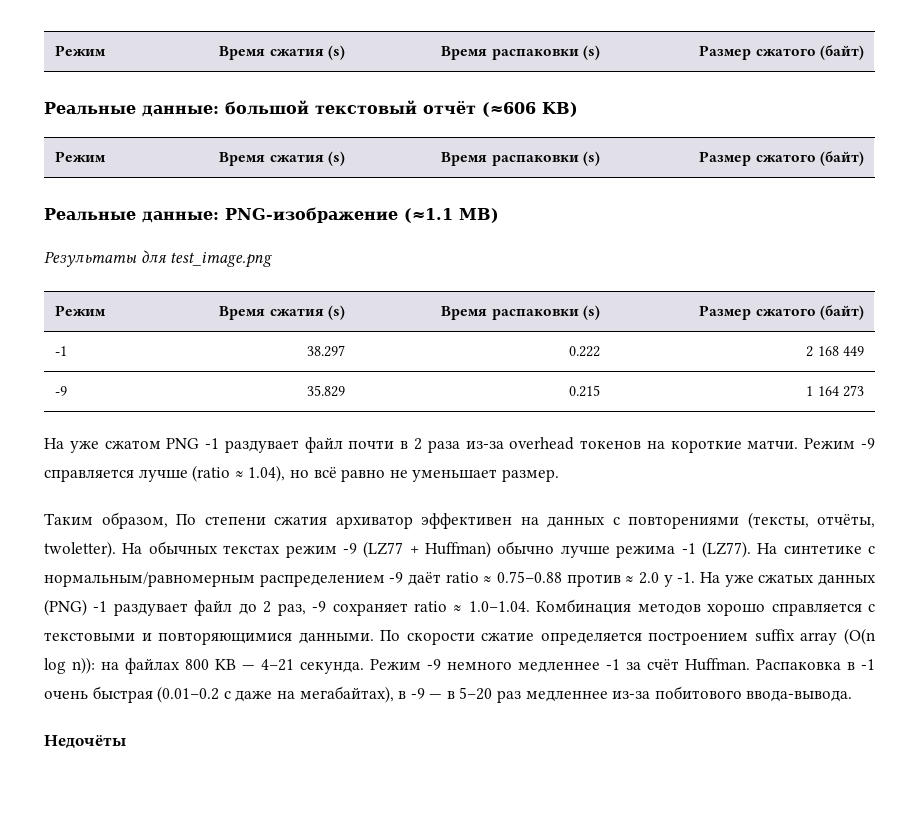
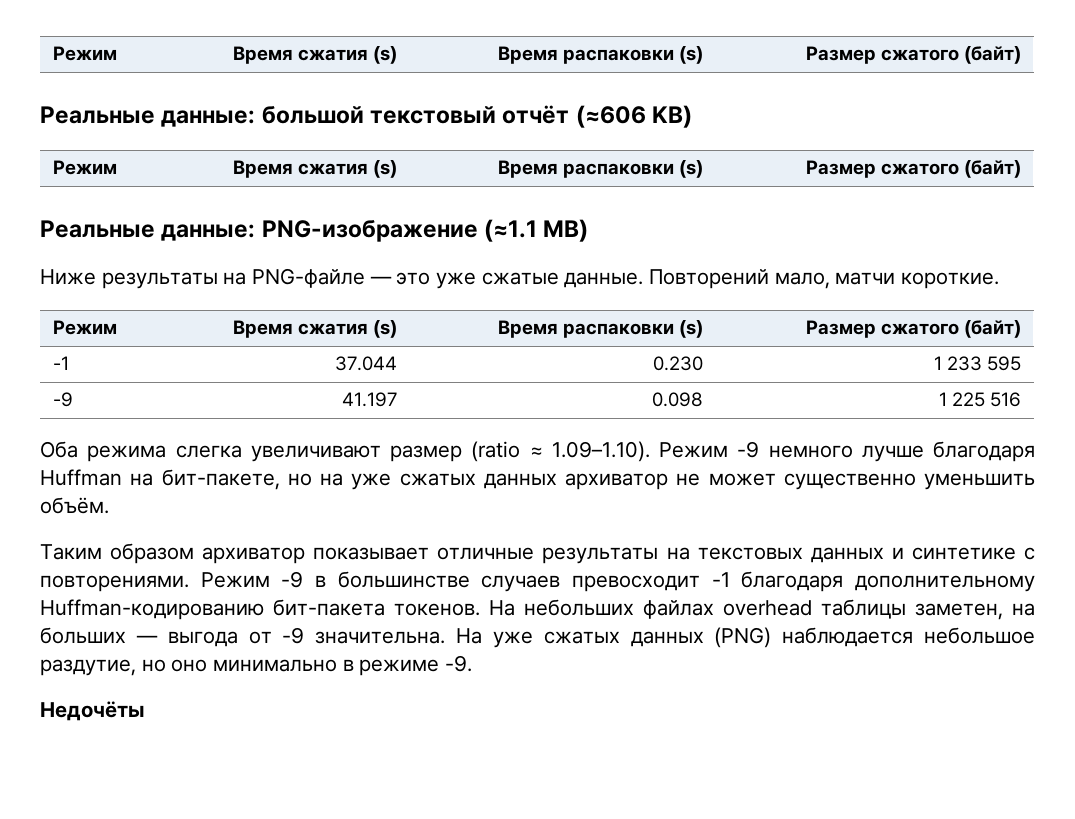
- Результаты для test_image.png
+ Ниже результаты на PNG-файле — это уже сжатые данные. Повторений мало, матчи короткие.
- -1 | 38.297 | 0.222 | 2 168 449
+ -1 | 37.044 | 0.230 | 1 233 595
- -9 | 35.829 | 0.215 | 1 164 273
- На уже сжатом PNG -1 раздувает файл почти в 2 раза из-за overhead токенов на короткие матчи. Режим -9 справляется лучше (ratio ≈ 1.04), но всё равно не уменьшает размер.
- Таким образом, По степени сжатия архиватор эффективен на данных с повторениями (тексты, отчёты, twoletter). На обычных текстах режим -9 (LZ77 + Huffman) обычно лучше режима -1 (LZ77). На синтетике с нормальным/равномерным распределением -9 даёт ratio ≈ 0.75–0.88 против ≈ 2.0 у -1.
+ -9 | 41.197 | 0.098 | 1 225 516
+ Оба режима слегка увеличивают размер (ratio ≈ 1.09–1.10). Режим -9 немного лучше благодаря Huffman на бит-пакете, но на уже сжатых данных архиватор не может существенно уменьшить объём.
+ Таким образом архиватор показывает отличные результаты на текстовых данных и синтетике с повторениями. Режим -9 в большинстве случаев превосходит -1 благодаря дополнительному Huffman-кодированию бит-пакета токенов. На небольших файлах overhead таблицы заметен, на больших — выгода от -9 значительна.
- На уже сжатых данных (PNG) -1 раздувает файл до 2 раз, -9 сохраняет ratio ≈ 1.0–1.04. Комбинация методов хорошо справляется с текстовыми и повторяющимися данными. По скорости сжатие определяется построением suffix array (O(n log n)): на файлах 800 KB — 4–21 секунда. Режим -9 немного медленнее -1 за счёт Huffman. Распаковка в -1 очень быстрая (0.01–0.2 с даже на мегабайтах), в -9 — в 5–20 раз медленнее из-за побитового ввода-вывода.
+ На уже сжатых данных (PNG) наблюдается небольшое раздутие, но оно минимально в режиме -9.

